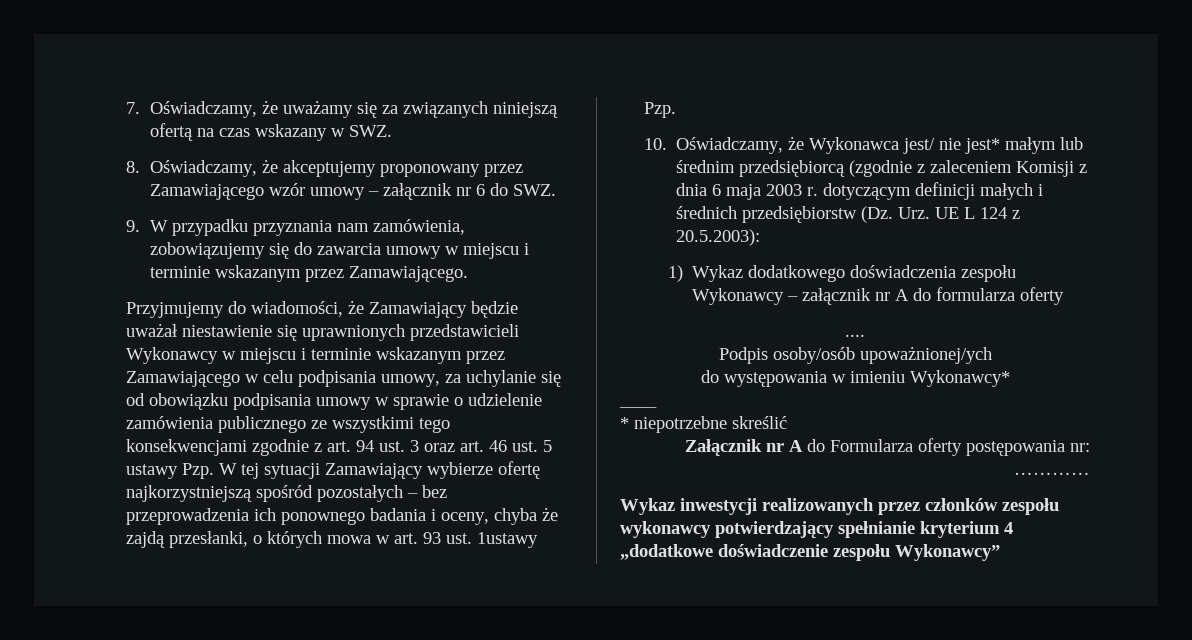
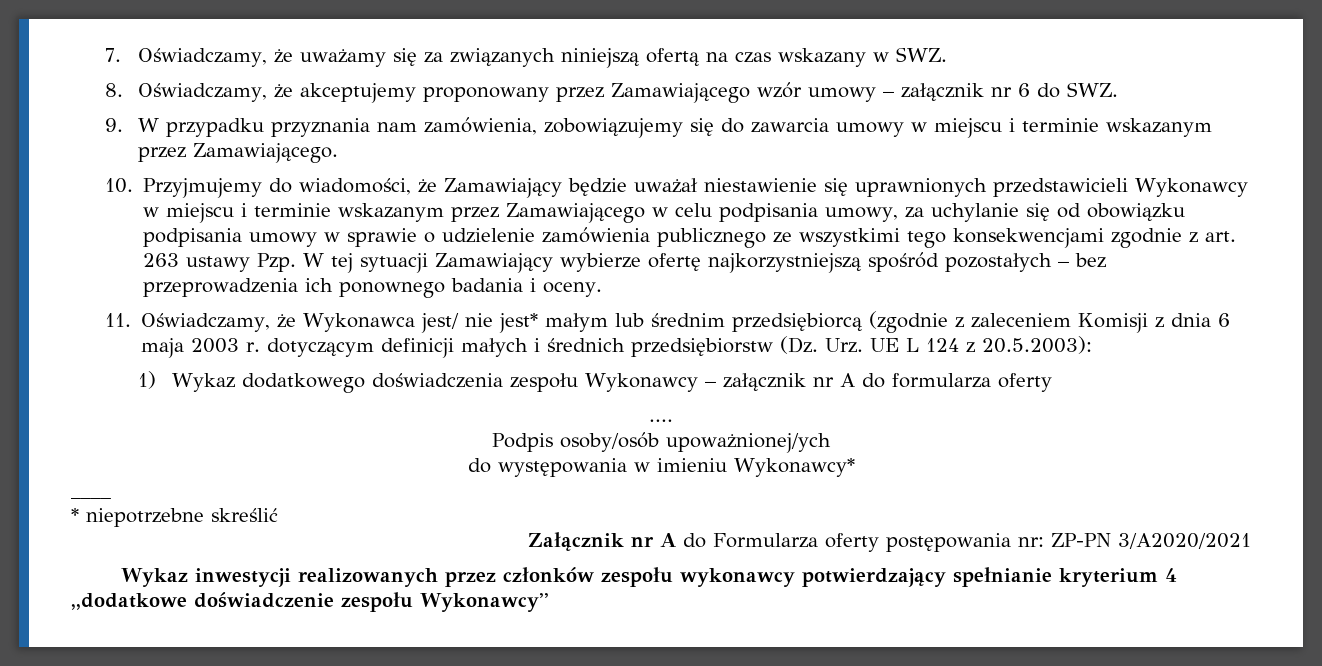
- Przyjmujemy do wiadomości, że Zamawiający będzie uważał niestawienie się uprawnionych przedstawicieli Wykonawcy w miejscu i terminie wskazanym przez Zamawiającego w celu podpisania umowy, za uchylanie się od obowiązku podpisania umowy w sprawie o udzielenie zamówienia publicznego ze wszystkimi tego konsekwencjami zgodnie z art. 94 ust. 3 oraz art. 46 ust. 5 ustawy Pzp. W tej sytuacji Zamawiający wybierze ofertę najkorzystniejszą spośród pozostałych – bez przeprowadzenia ich ponownego badania i oceny, chyba że zajdą przesłanki, o których mowa w art. 93 ust. 1ustawy Pzp.
- 10. Oświadczamy, że Wykonawca jest/ nie jest* małym lub średnim przedsiębiorcą (zgodnie z zaleceniem Komisji z dnia 6 maja 2003 r. dotyczącym definicji małych i średnich przedsiębiorstw (Dz. Urz. UE L 124 z 20.5.2003):
+ 10. Przyjmujemy do wiadomości, że Zamawiający będzie uważał niestawienie się uprawnionych przedstawicieli Wykonawcy w miejscu i terminie wskazanym przez Zamawiającego w celu podpisania umowy, za uchylanie się od obowiązku podpisania umowy w sprawie o udzielenie zamówienia publicznego ze wszystkimi tego konsekwencjami zgodnie z art. 263 ustawy Pzp. W tej sytuacji Zamawiający wybierze ofertę najkorzystniejszą spośród pozostałych – bez przeprowadzenia ich ponownego badania i oceny.
+ 11. Oświadczamy, że Wykonawca jest/ nie jest* małym lub średnim przedsiębiorcą (zgodnie z zaleceniem Komisji z dnia 6 maja 2003 r. dotyczącym definicji małych i średnich przedsiębiorstw (Dz. Urz. UE L 124 z 20.5.2003):
- Załącznik nr A do Formularza oferty postępowania nr: …………
+ Załącznik nr A do Formularza oferty postępowania nr: ZP-PN 3/A2020/2021

